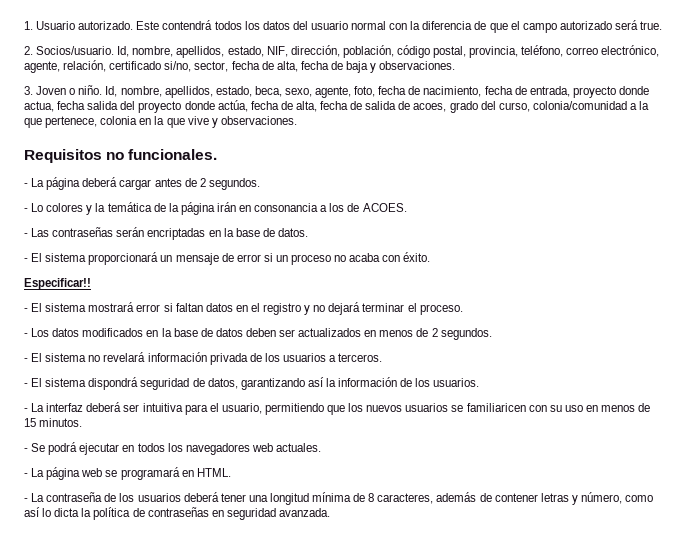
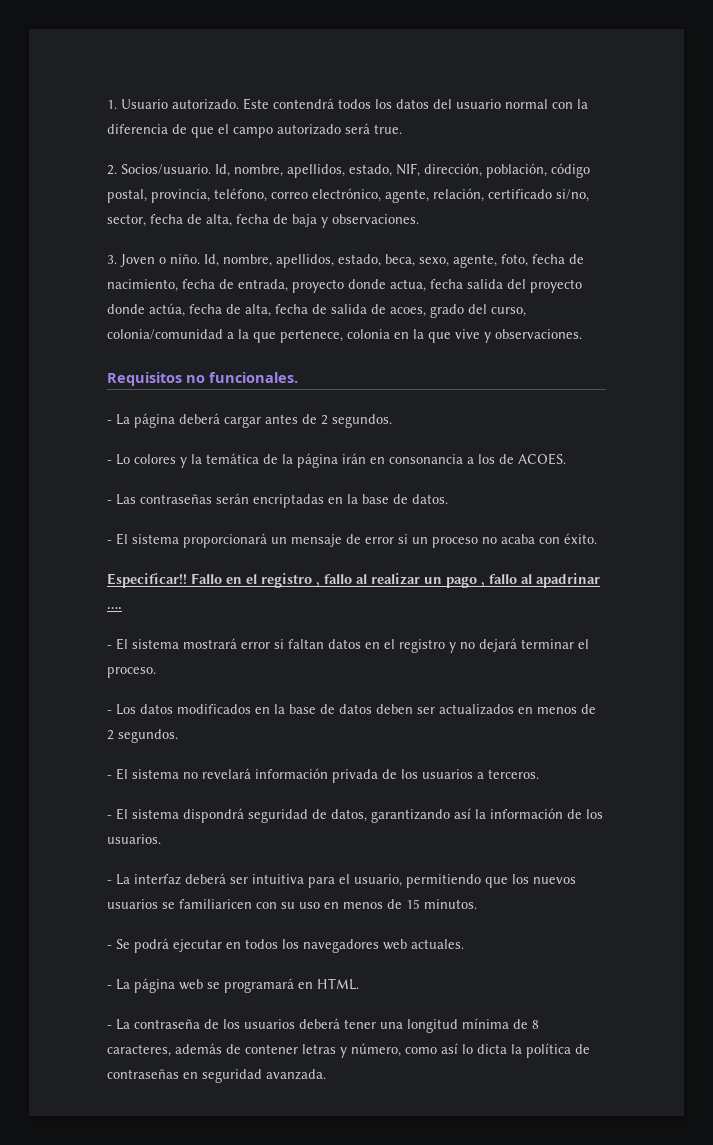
+ Fallo en el registro , fallo al realizar un pago , fallo al apadrinar ….

